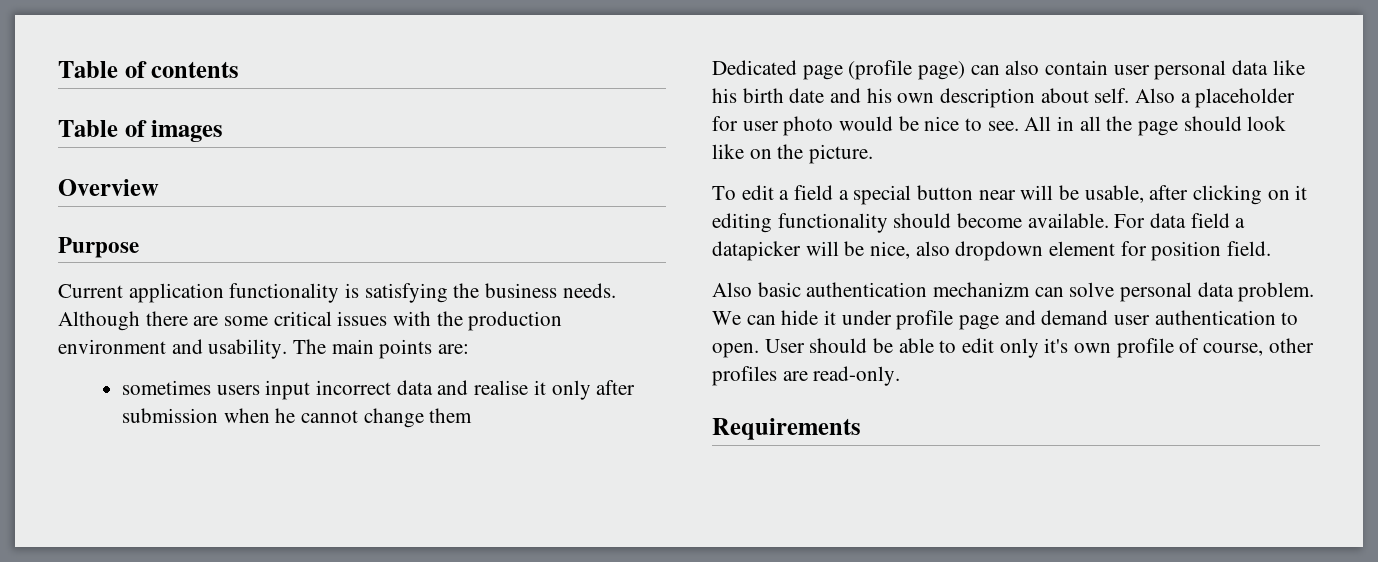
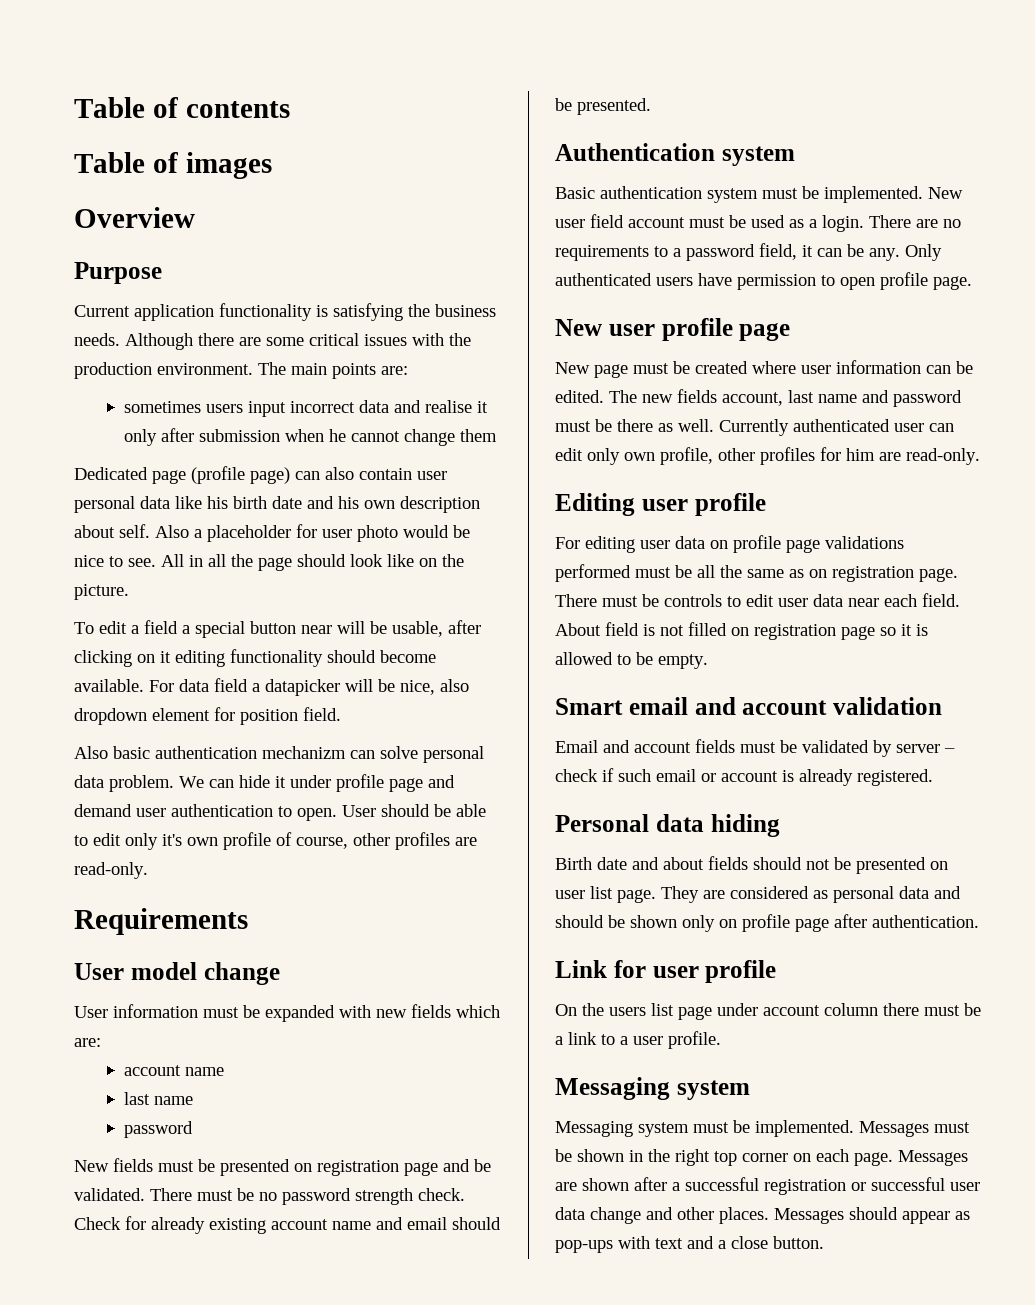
- Although there are some critical issues with the production environment and usability.
+ Although there are some critical issues with the production environment.
+ User model change
+ User information must be expanded with new fields which are:
+ account name
+ last name
+ password
+ New fields must be presented on registration page and be validated. There must be no password strength check. Check for already existing account name and email should be presented.
+ Authentication system
+ Basic authentication system must be implemented. New user field account must be used as a login. There are no requirements to a password field, it can be any. Only authenticated users have permission to open profile page.
+ New user profile page
+ New page must be created where user information can be edited. The new fields account, last name and password must be there as well. Currently authenticated user can edit only own profile, other profiles for him are read-only.
+ Editing user profile
+ For editing user data on profile page validations performed must be all the same as on registration page. There must be controls to edit user data near each field. About field is not filled on registration page so it is allowed to be empty.
+ Smart email and account validation
+ Email and account fields must be validated by server – check if such email or account is already registered.
+ Personal data hiding
+ Birth date and about fields should not be presented on user list page. They are considered as personal data and should be shown only on profile page after authentication.
+ Link for user profile
+ On the users list page under account column there must be a link to a user profile.
+ Messaging system
+ Messaging system must be implemented. Messages must be shown in the right top corner on each page. Messages are shown after a successful registration or successful user data change and other places. Messages should appear as pop-ups with text and a close button.

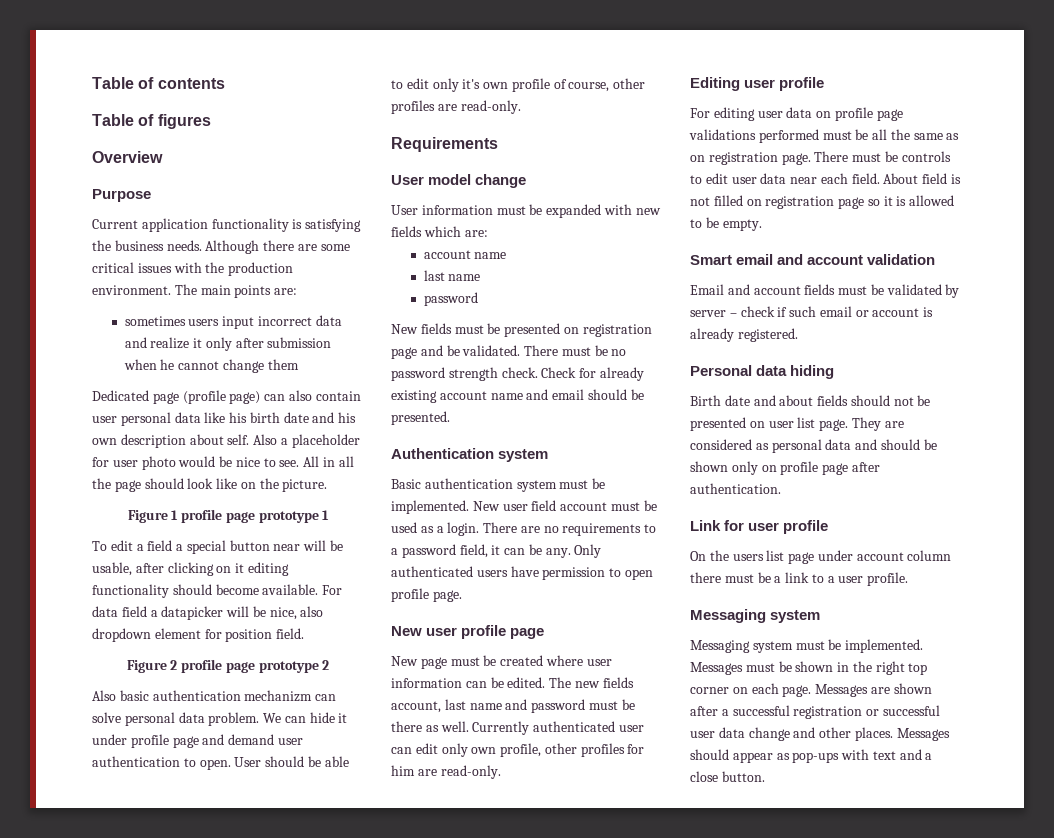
- Table of images
+ Table of figures
- sometimes users input incorrect data and realise it only after submission when he cannot change them
+ sometimes users input incorrect data and realize it only after submission when he cannot change them
+ Figure 1 profile page prototype 1
+ Figure 2 profile page prototype 2

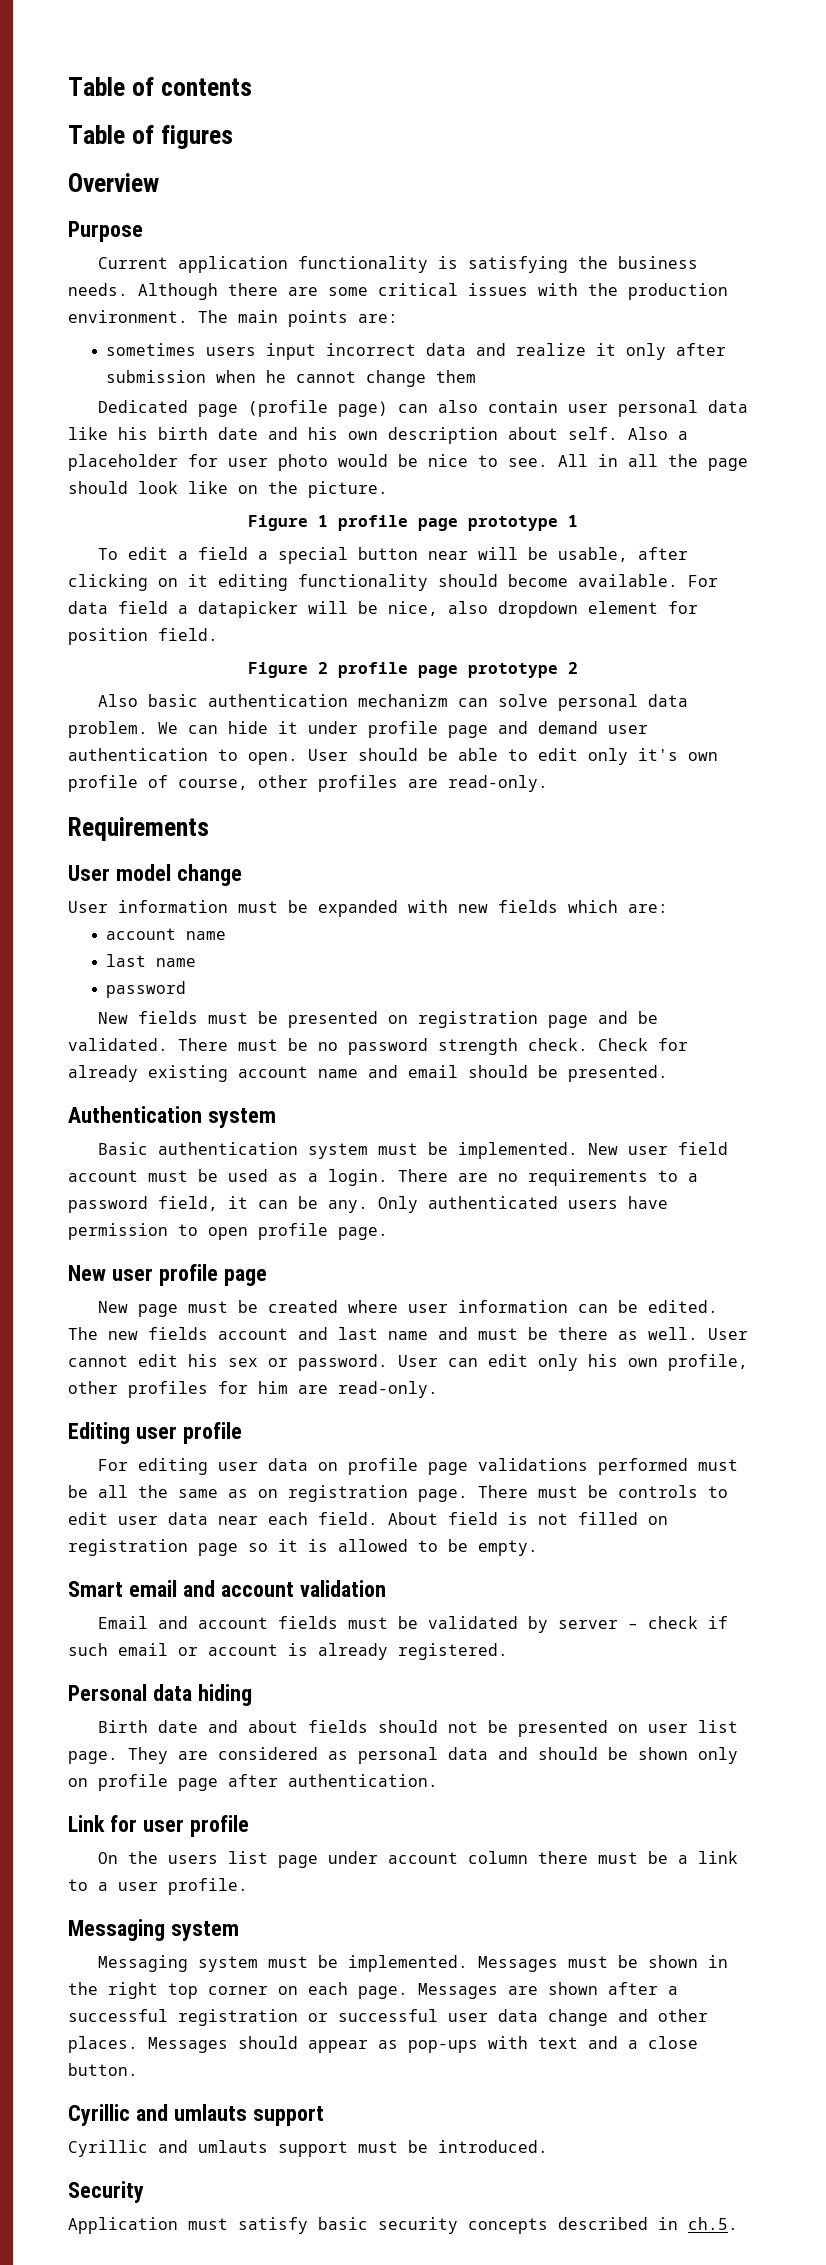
- The new fields account, last name and password must be there as well.
+ The new fields account and last name and must be there as well.
- Currently authenticated user can edit only own profile, other profiles for him are read-only.
+ User cannot edit his sex or password. User can edit only his own profile, other profiles for him are read-only.
  Messages should appear as pop-ups with text and a close button.
+ Cyrillic and umlauts support
+ Cyrillic and umlauts support must be introduced.
+ Security
+ Application must satisfy basic security concepts described in ch.5.

